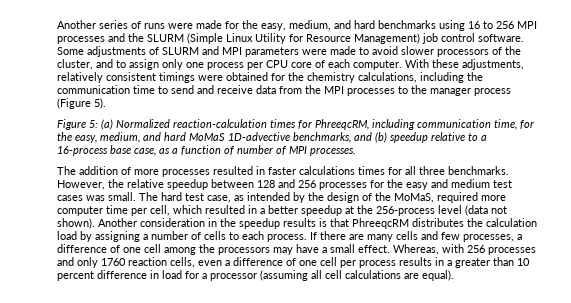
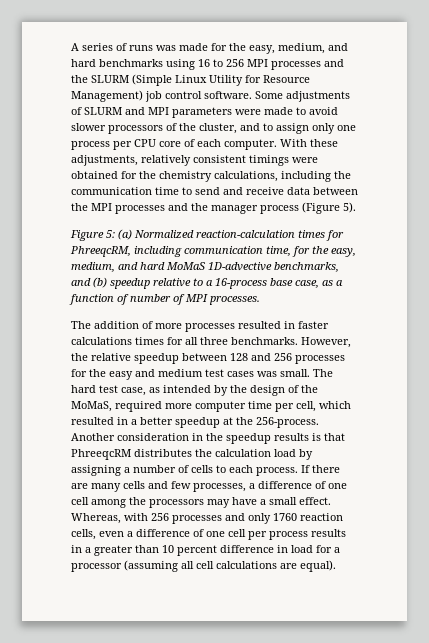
- Another series of runs were made for the easy, medium, and hard benchmarks using 16 to 256 MPI processes and the SLURM (Simple Linux Utility for Resource Management) job control software.
+ A series of runs was made for the easy, medium, and hard benchmarks using 16 to 256 MPI processes and the SLURM (Simple Linux Utility for Resource Management) job control software.
- With these adjustments, relatively consistent timings were obtained for the chemistry calculations, including the communication time to send and receive data from the MPI processes to the manager process (Figure 5).
+ With these adjustments, relatively consistent timings were obtained for the chemistry calculations, including the communication time to send and receive data between the MPI processes and the manager process (Figure 5).
- The hard test case, as intended by the design of the MoMaS, required more computer time per cell, which resulted in a better speedup at the 256-process level (data not shown).
+ The hard test case, as intended by the design of the MoMaS, required more computer time per cell, which resulted in a better speedup at the 256-process.

